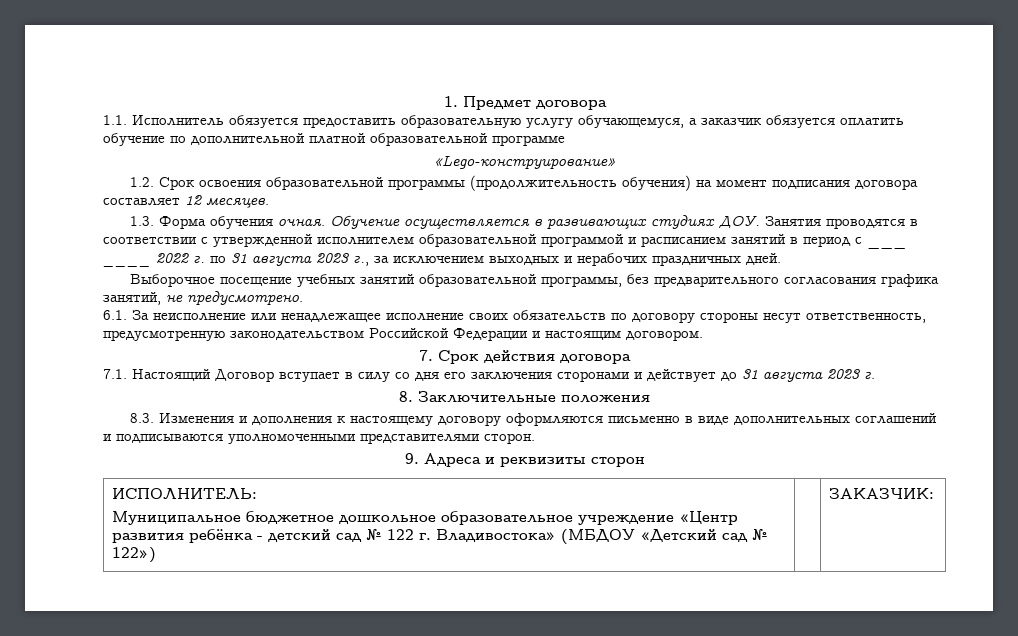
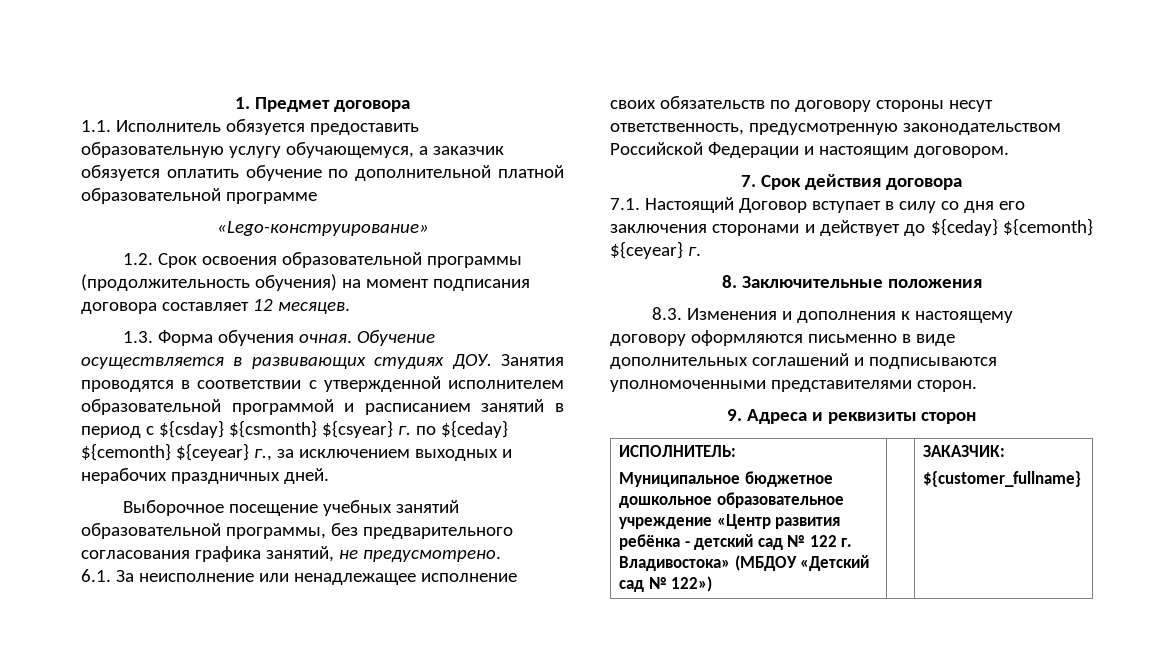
- Обучение осуществляется в развивающих студиях ДОУ. Занятия проводятся в соответствии с утвержденной исполнителем образовательной программой и расписанием занятий в период с ___ ____ 2022 г. по 31 августа 2023 г., за исключением выходных и нерабочих праздничных дней.
+ Обучение осуществляется в развивающих студиях ДОУ. Занятия проводятся в соответствии с утвержденной исполнителем образовательной программой и расписанием занятий в период с ${csday} ${csmonth} ${csyear} г. по ${ceday} ${cemonth} ${ceyear} г., за исключением выходных и нерабочих праздничных дней.
- 7.1. Настоящий Договор вступает в силу со дня его заключения сторонами и действует до 31 августа 2023 г.
+ 7.1. Настоящий Договор вступает в силу со дня его заключения сторонами и действует до ${ceday} ${cemonth} ${ceyear} г.
  ИСПОЛНИТЕЛЬ:
  Муниципальное бюджетное дошкольное образовательное учреждение «Центр развития ребёнка - детский сад № 122 г. Владивостока» (МБДОУ «Детский сад № 122») | | ЗАКАЗЧИК:
+ ${customer_fullname}

